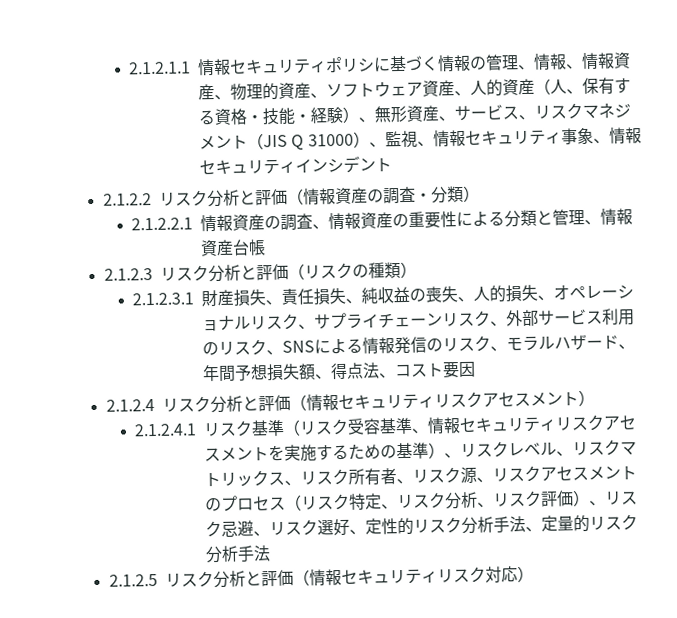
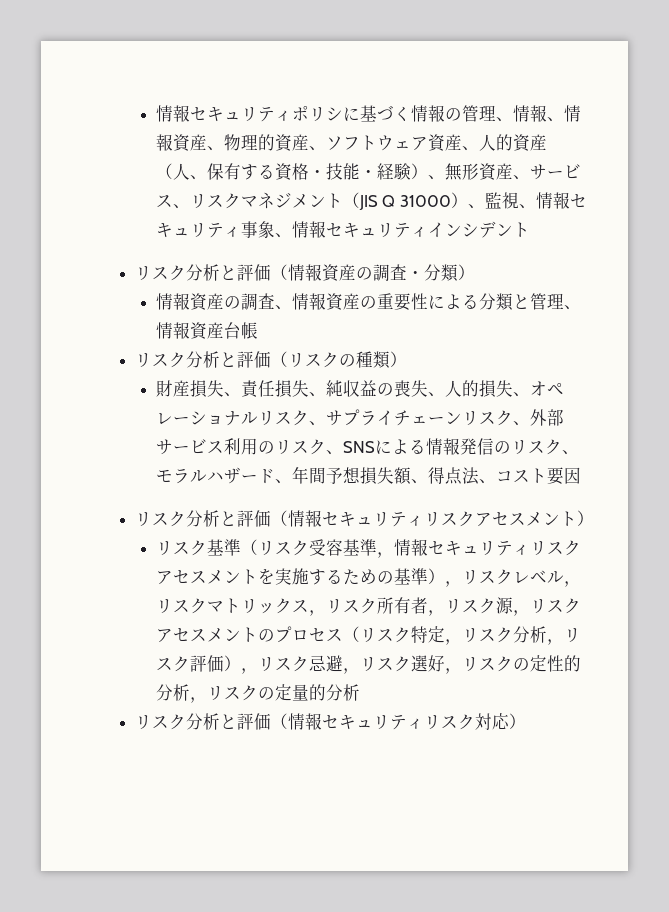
- 2.1.2.1.1情報セキュリティポリシに基づく情報の管理、情報、情報資産、物理的資産、ソフトウェア資産、人的資産（人、保有する資格・技能・経験）、無形資産、サービス、リスクマネジメント（JIS Q 31000）、監視、情報セキュリティ事象、情報セキュリティインシデント
+ 情報セキュリティポリシに基づく情報の管理、情報、情報資産、物理的資産、ソフトウェア資産、人的資産（人、保有する資格・技能・経験）、無形資産、サービス、リスクマネジメント（JIS Q 31000）、監視、情報セキュリティ事象、情報セキュリティインシデント
- 2.1.2.2リスク分析と評価（情報資産の調査・分類）
+ リスク分析と評価（情報資産の調査・分類）
- 2.1.2.2.1情報資産の調査、情報資産の重要性による分類と管理、情報資産台帳
+ 情報資産の調査、情報資産の重要性による分類と管理、情報資産台帳
- 2.1.2.3リスク分析と評価（リスクの種類）
+ リスク分析と評価（リスクの種類）
- 2.1.2.3.1財産損失、責任損失、純収益の喪失、人的損失、オペレーショナルリスク、サプライチェーンリスク、外部サービス利用のリスク、SNSによる情報発信のリスク、モラルハザード、年間予想損失額、得点法、コスト要因
+ 財産損失、責任損失、純収益の喪失、人的損失、オペレーショナルリスク、サプライチェーンリスク、外部サービス利用のリスク、SNSによる情報発信のリスク、モラルハザード、年間予想損失額、得点法、コスト要因
- 2.1.2.4リスク分析と評価（情報セキュリティリスクアセスメント）
+ リスク分析と評価（情報セキュリティリスクアセスメント）
- 2.1.2.4.1リスク基準（リスク受容基準、情報セキュリティリスクアセスメントを実施するための基準）、リスクレベル、リスクマトリックス、リスク所有者、リスク源、リスクアセスメントのプロセス（リスク特定、リスク分析、リスク評価）、リスク忌避、リスク選好、定性的リスク分析手法、定量的リスク分析手法
- 2.1.2.5リスク分析と評価（情報セキュリティリスク対応）
+ リスク基準（リスク受容基準，情報セキュリティリスクアセスメントを実施するための基準），リスクレベル，リスクマトリックス，リスク所有者，リスク源，リスクアセスメントのプロセス（リスク特定，リスク分析，リスク評価），リスク忌避，リスク選好，リスクの定性的分析，リスクの定量的分析
+ リスク分析と評価（情報セキュリティリスク対応）

